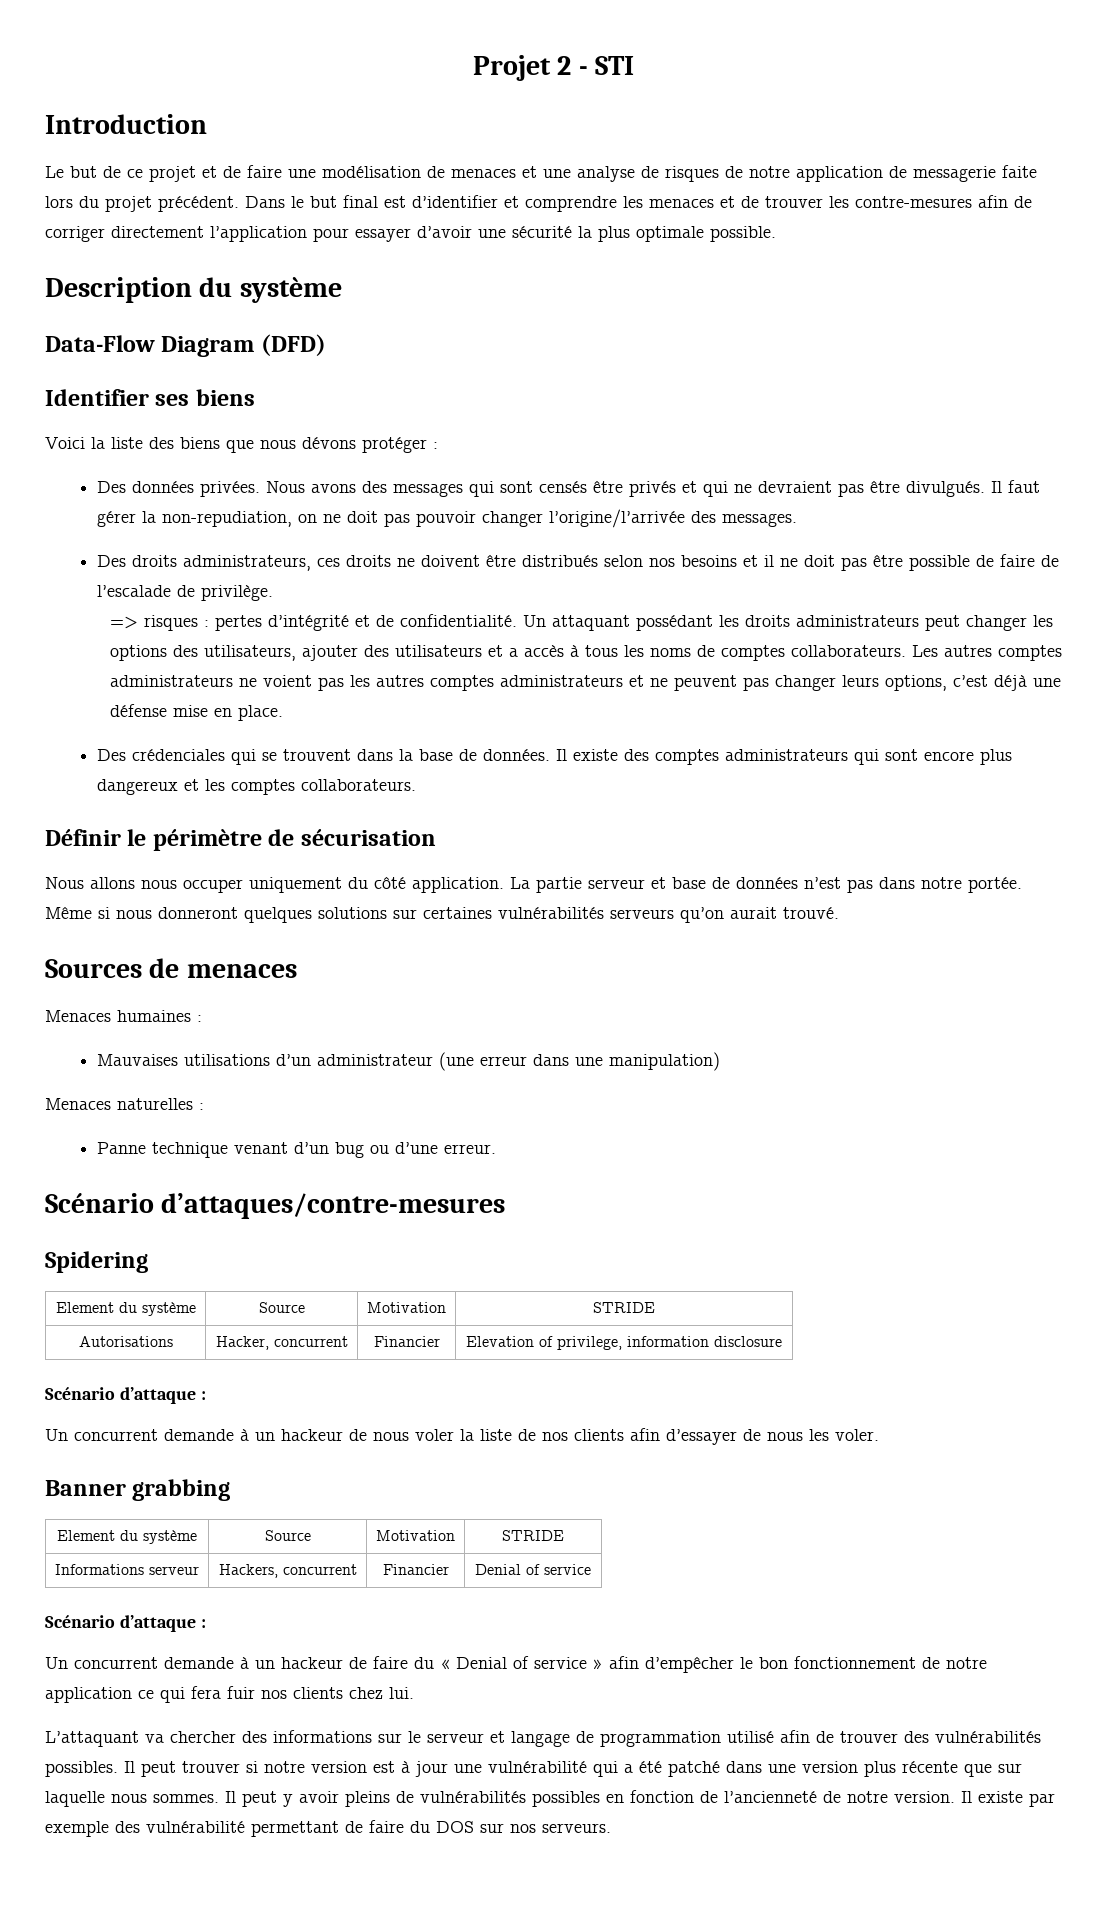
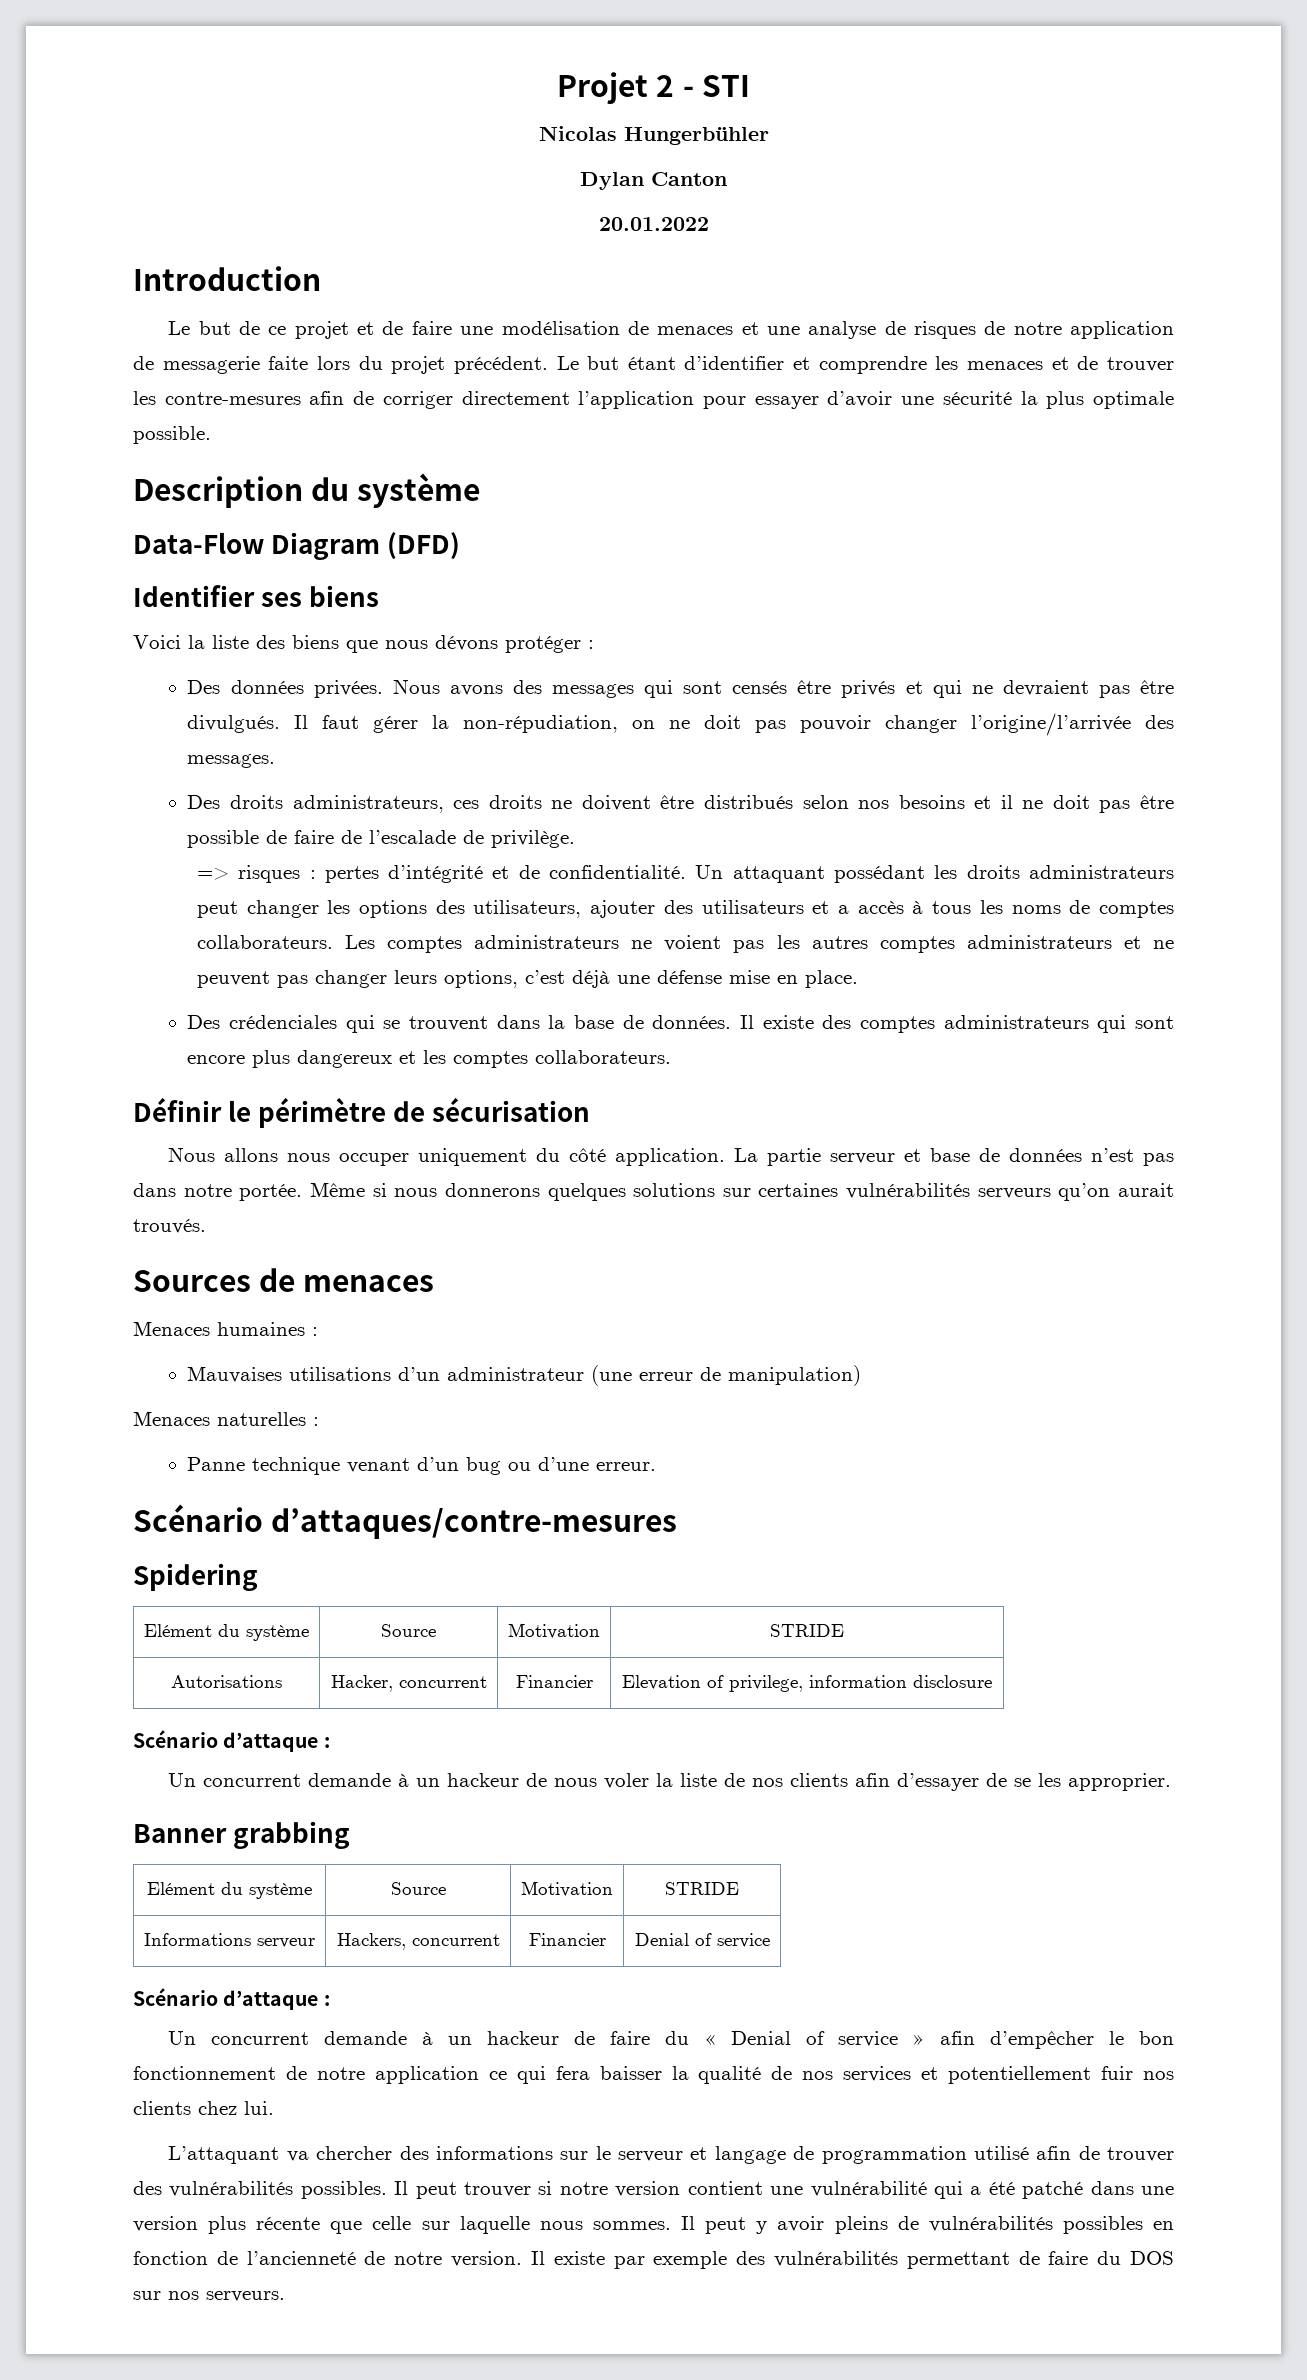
+ Nicolas Hungerbühler
+ Dylan Canton
+ 20.01.2022
- Dans le but final est d’identifier et comprendre les menaces et de trouver les contre-mesures afin de corriger directement l’application pour essayer d’avoir une sécurité la plus optimale possible.
+ Le but étant d’identifier et comprendre les menaces et de trouver les contre-mesures afin de corriger directement l’application pour essayer d’avoir une sécurité la plus optimale possible.
- Il faut gérer la non-repudiation, on ne doit pas pouvoir changer l’origine/l’arrivée des messages.
+ Il faut gérer la non-répudiation, on ne doit pas pouvoir changer l’origine/l’arrivée des messages.
- Les autres comptes administrateurs ne voient pas les autres comptes administrateurs et ne peuvent pas changer leurs options, c’est déjà une défense mise en place.
+ Les comptes administrateurs ne voient pas les autres comptes administrateurs et ne peuvent pas changer leurs options, c’est déjà une défense mise en place.
- Même si nous donneront quelques solutions sur certaines vulnérabilités serveurs qu’on aurait trouvé.
+ Même si nous donnerons quelques solutions sur certaines vulnérabilités serveurs qu’on aurait trouvés.
- Mauvaises utilisations d’un administrateur (une erreur dans une manipulation)
+ Mauvaises utilisations d’un administrateur (une erreur de manipulation)
  Spidering
- Element du système | Source | Motivation | STRIDE
+ Elément du système | Source | Motivation | STRIDE
- Un concurrent demande à un hackeur de nous voler la liste de nos clients afin d’essayer de nous les voler.
+ Un concurrent demande à un hackeur de nous voler la liste de nos clients afin d’essayer de se les approprier.
  Banner grabbing
- Element du système | Source | Motivation | STRIDE
+ Elément du système | Source | Motivation | STRIDE
- Un concurrent demande à un hackeur de faire du « Denial of service » afin d’empêcher le bon fonctionnement de notre application ce qui fera fuir nos clients chez lui.
+ Un concurrent demande à un hackeur de faire du « Denial of service » afin d’empêcher le bon fonctionnement de notre application ce qui fera baisser la qualité de nos services et potentiellement fuir nos clients chez lui.
- Il peut trouver si notre version est à jour une vulnérabilité qui a été patché dans une version plus récente que sur laquelle nous sommes.
+ Il peut trouver si notre version contient une vulnérabilité qui a été patché dans une version plus récente que celle sur laquelle nous sommes.
- Il existe par exemple des vulnérabilité permettant de faire du DOS sur nos serveurs.
+ Il existe par exemple des vulnérabilités permettant de faire du DOS sur nos serveurs.

